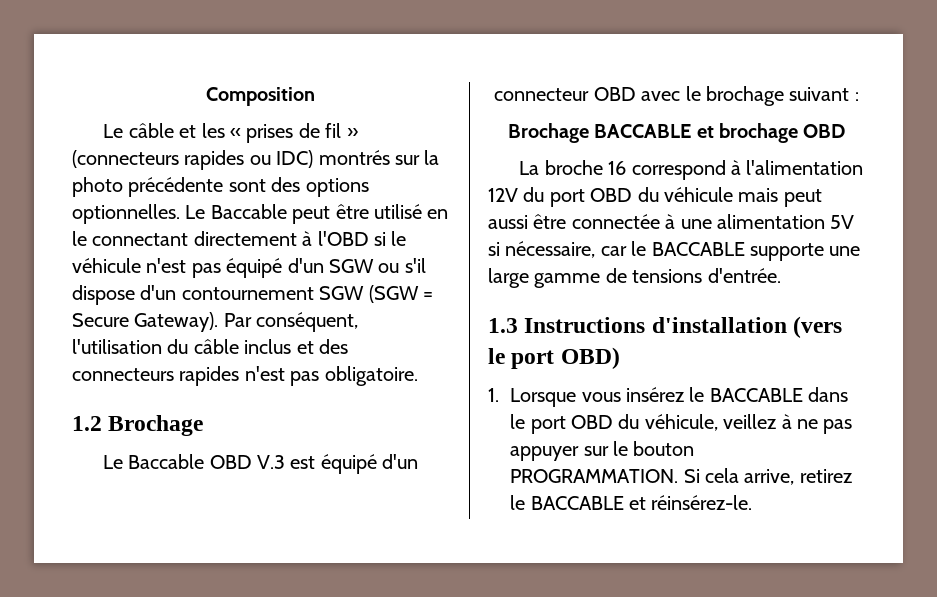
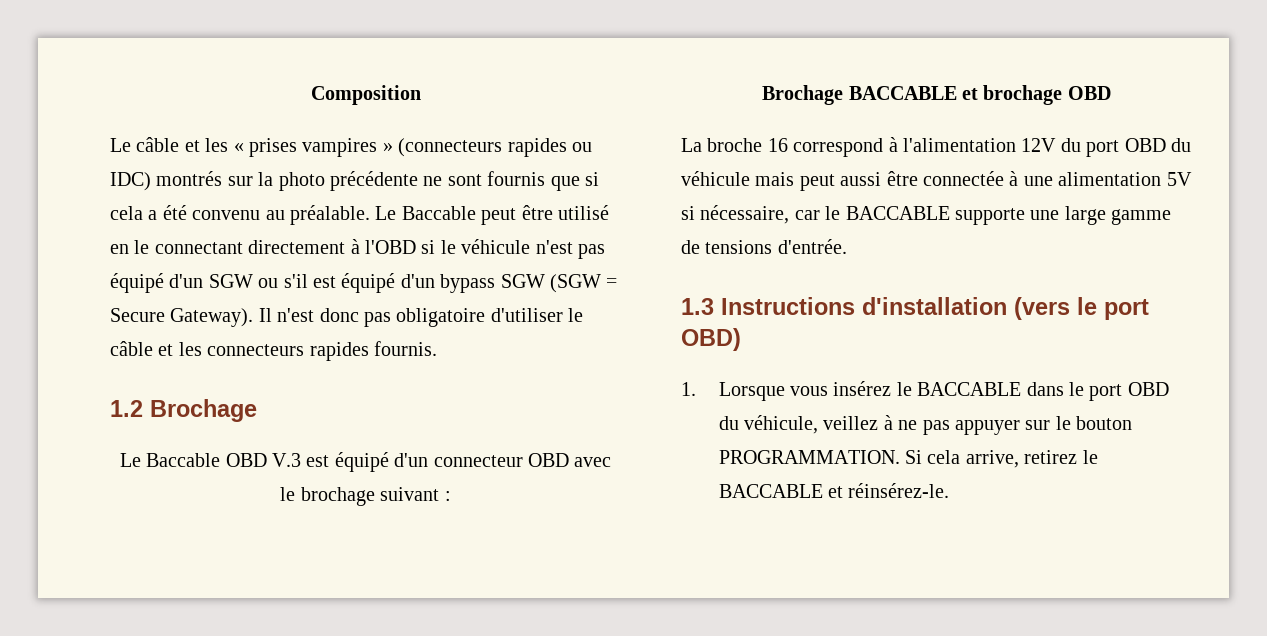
- Le câble et les « prises de fil » (connecteurs rapides ou IDC) montrés sur la photo précédente sont des options optionnelles.
+ Le câble et les « prises vampires » (connecteurs rapides ou IDC) montrés sur la photo précédente ne sont fournis que si cela a été convenu au préalable.
- Le Baccable peut être utilisé en le connectant directement à l'OBD si le véhicule n'est pas équipé d'un SGW ou s'il dispose d'un contournement SGW (SGW = Secure Gateway).
+ Le Baccable peut être utilisé en le connectant directement à l'OBD si le véhicule n'est pas équipé d'un SGW ou s'il est équipé d'un bypass SGW (SGW = Secure Gateway).
- Par conséquent, l'utilisation du câble inclus et des connecteurs rapides n'est pas obligatoire.
+ Il n'est donc pas obligatoire d'utiliser le câble et les connecteurs rapides fournis.

